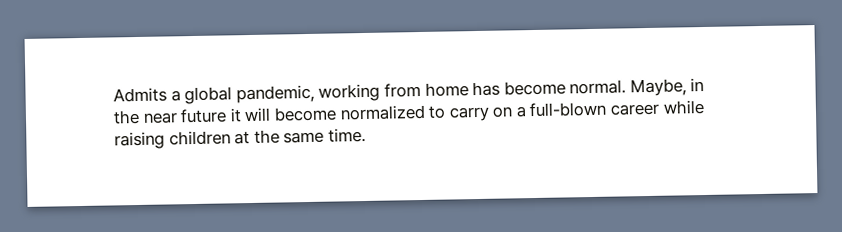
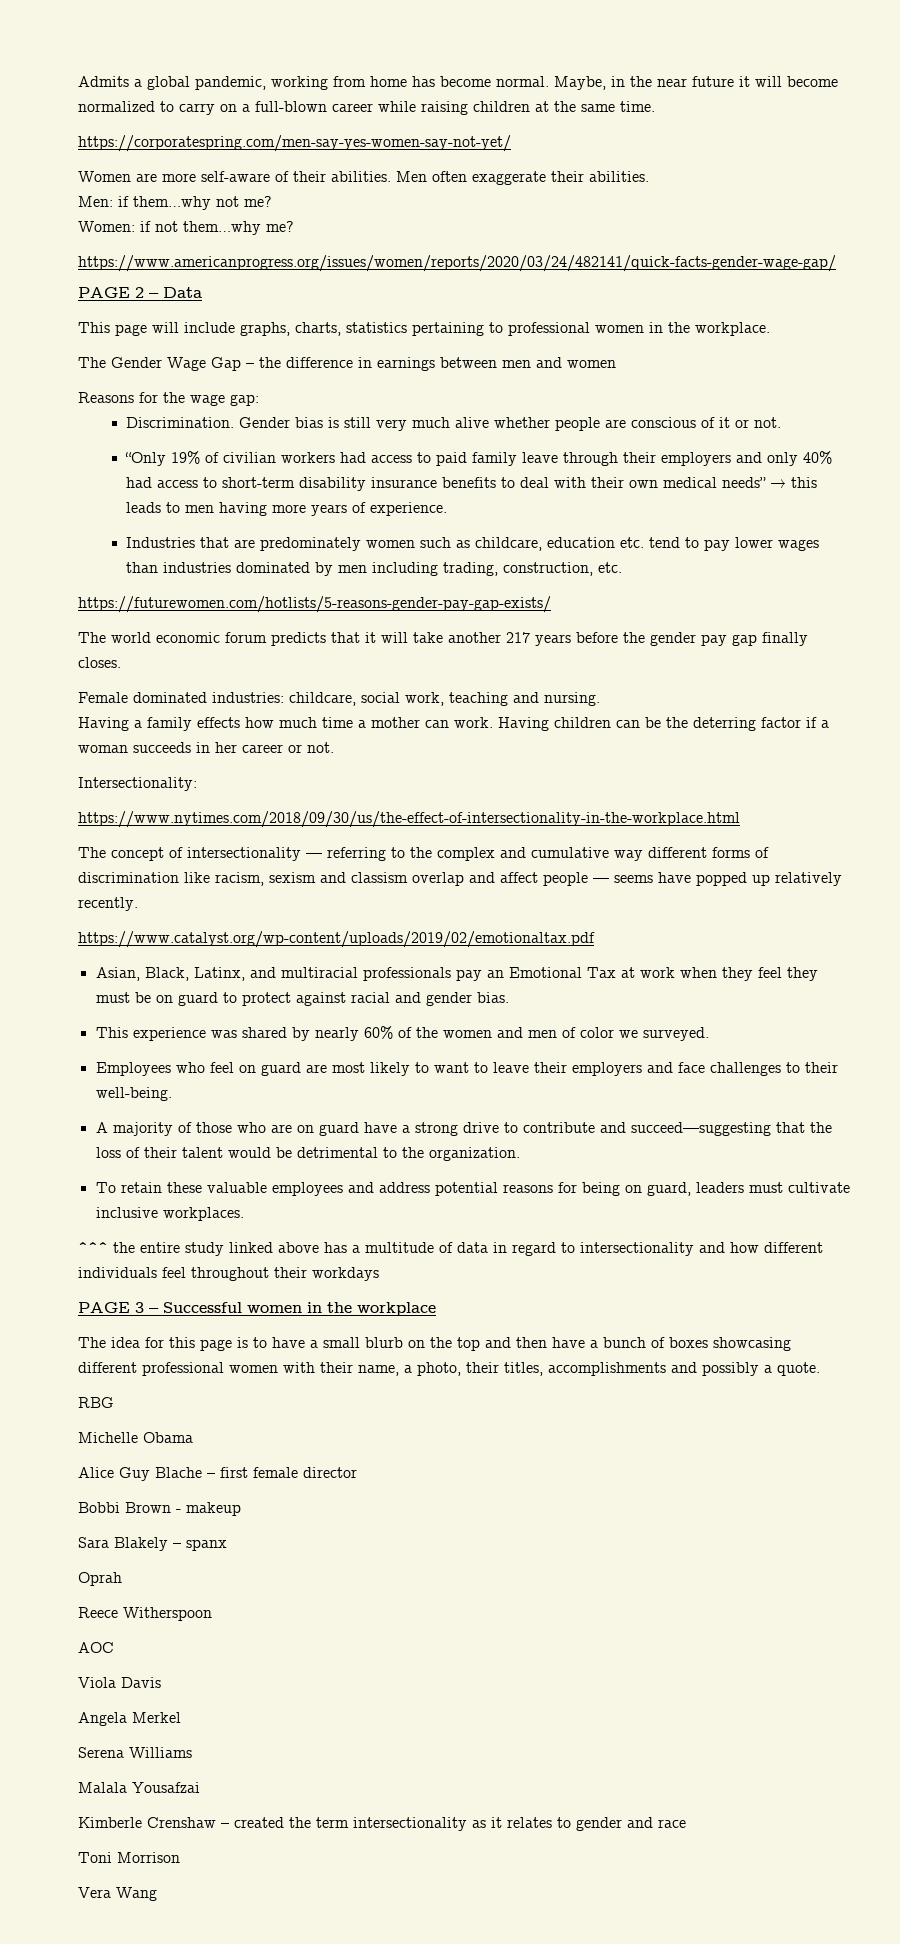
+ https://corporatespring.com/men-say-yes-women-say-not-yet/
+ Women are more self-aware of their abilities. Men often exaggerate their abilities.
+ Men: if them…why not me?
+ Women: if not them…why me?
+ https://www.americanprogress.org/issues/women/reports/2020/03/24/482141/quick-facts-gender-wage-gap/
+ PAGE 2 – Data
+ This page will include graphs, charts, statistics pertaining to professional women in the workplace.
+ The Gender Wage Gap – the difference in earnings between men and women
+ Reasons for the wage gap:
+ Discrimination. Gender bias is still very much alive whether people are conscious of it or not.
+ “Only 19% of civilian workers had access to paid family leave through their employers and only 40% had access to short-term disability insurance benefits to deal with their own medical needs” → this leads to men having more years of experience.
+ Industries that are predominately women such as childcare, education etc. tend to pay lower wages than industries dominated by men including trading, construction, etc.
+ https://futurewomen.com/hotlists/5-reasons-gender-pay-gap-exists/
+ The world economic forum predicts that it will take another 217 years before the gender pay gap finally closes.
+ Female dominated industries: childcare, social work, teaching and nursing.
+ Having a family effects how much time a mother can work. Having children can be the deterring factor if a woman succeeds in her career or not.
+ Intersectionality:
+ https://www.nytimes.com/2018/09/30/us/the-effect-of-intersectionality-in-the-workplace.html
+ The concept of intersectionality — referring to the complex and cumulative way different forms of discrimination like racism, sexism and classism overlap and affect people — seems have popped up relatively recently.
+ https://www.catalyst.org/wp-content/uploads/2019/02/emotionaltax.pdf
+ Asian, Black, Latinx, and multiracial professionals pay an Emotional Tax at work when they feel they must be on guard to protect against racial and gender bias.
+ This experience was shared by nearly 60% of the women and men of color we surveyed.
+ Employees who feel on guard are most likely to want to leave their employers and face challenges to their well-being.
+ A majority of those who are on guard have a strong drive to contribute and succeed—suggesting that the loss of their talent would be detrimental to the organization.
+ To retain these valuable employees and address potential reasons for being on guard, leaders must cultivate inclusive workplaces.
+ ^^^ the entire study linked above has a multitude of data in regard to intersectionality and how different individuals feel throughout their workdays
+ PAGE 3 – Successful women in the workplace
+ The idea for this page is to have a small blurb on the top and then have a bunch of boxes showcasing different professional women with their name, a photo, their titles, accomplishments and possibly a quote.
+ RBG
+ Michelle Obama
+ Alice Guy Blache – first female director
+ Bobbi Brown - makeup
+ Sara Blakely – spanx
+ Oprah
+ Reece Witherspoon
+ AOC
+ Viola Davis
+ Angela Merkel
+ Serena Williams
+ Malala Yousafzai
+ Kimberle Crenshaw – created the term intersectionality as it relates to gender and race
+ Toni Morrison
+ Vera Wang

